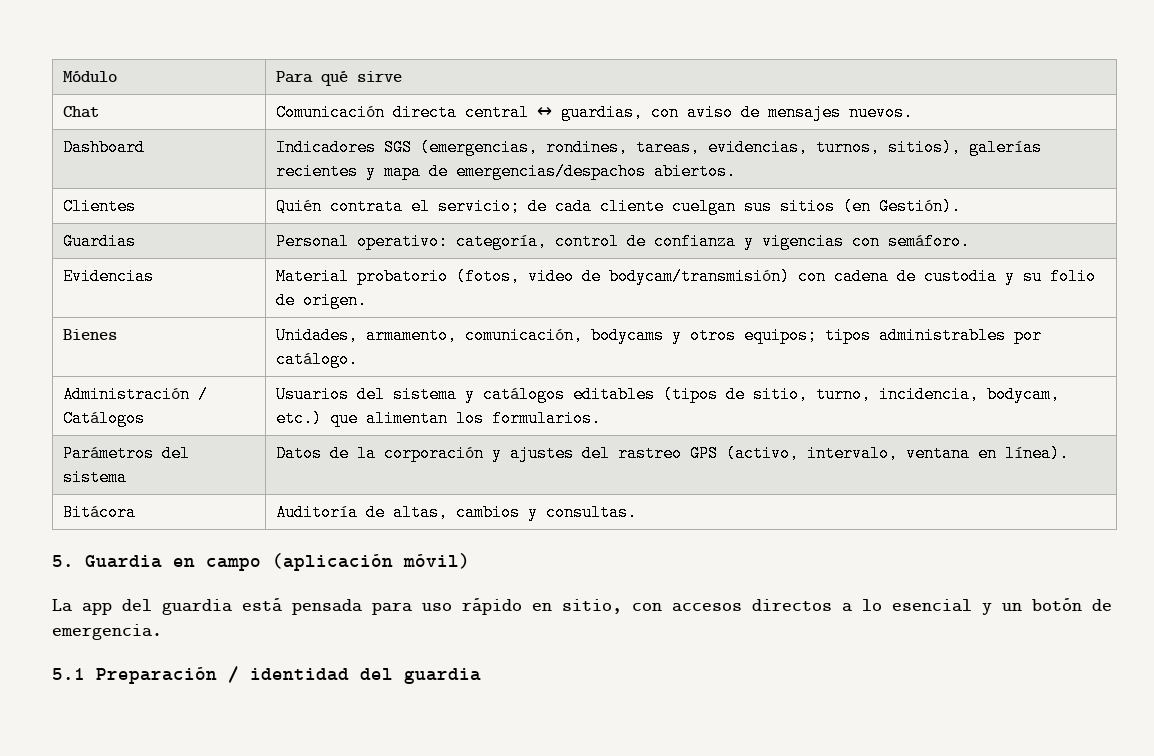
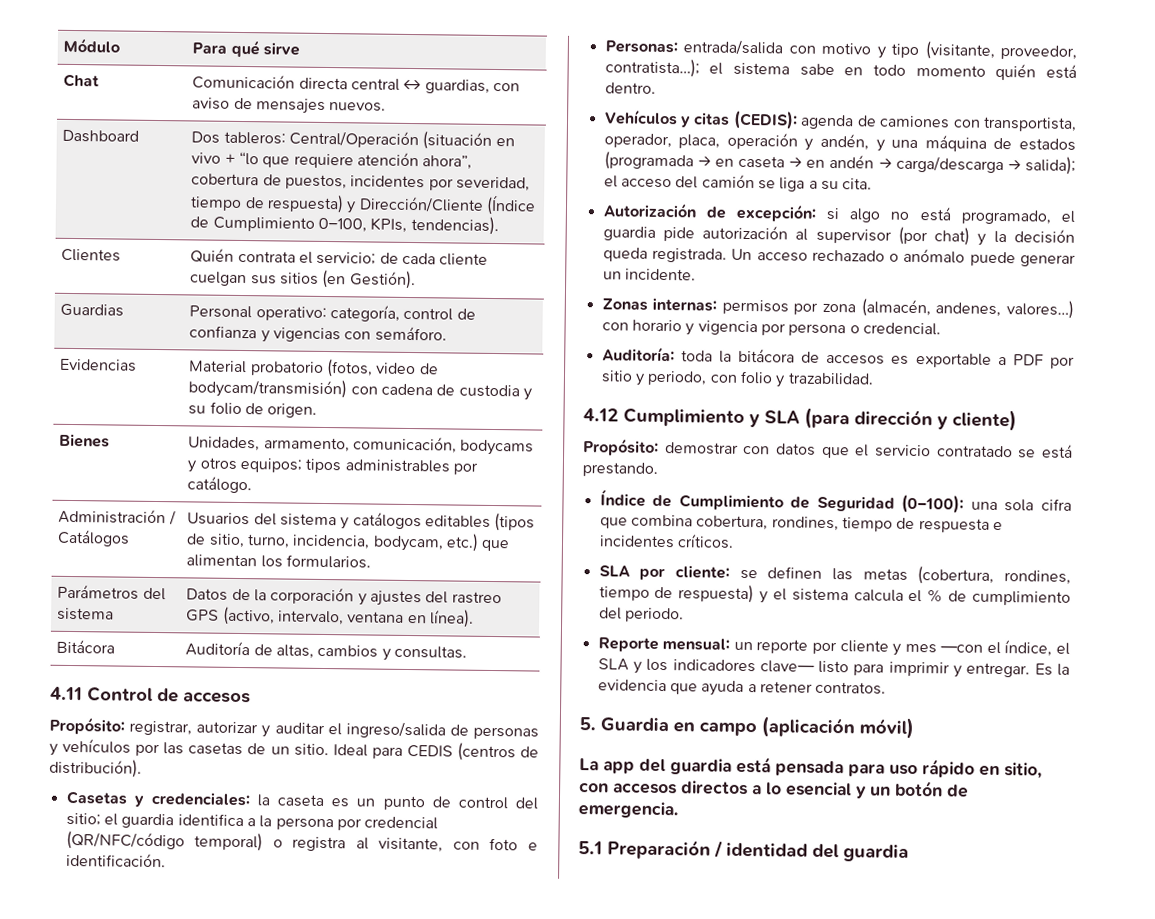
- Dashboard | Indicadores SGS (emergencias, rondines, tareas, evidencias, turnos, sitios), galerías recientes y mapa de emergencias/despachos abiertos.
+ Dashboard | Dos tableros: Central/Operación (situación en vivo + “lo que requiere atención ahora”, cobertura de puestos, incidentes por severidad, tiempo de respuesta) y Dirección/Cliente (Índice de Cumplimiento 0–100, KPIs, tendencias).
+ 4.11 Control de accesos
+ Propósito: registrar, autorizar y auditar el ingreso/salida de personas y vehículos por las casetas de un sitio. Ideal para CEDIS (centros de distribución).
+ Casetas y credenciales: la caseta es un punto de control del sitio; el guardia identifica a la persona por credencial (QR/NFC/código temporal) o registra al visitante, con foto e identificación.
+ Personas: entrada/salida con motivo y tipo (visitante, proveedor, contratista…); el sistema sabe en todo momento quién está dentro.
+ Vehículos y citas (CEDIS): agenda de camiones con transportista, operador, placa, operación y andén, y una máquina de estados (programada → en caseta → en andén → carga/descarga → salida); el acceso del camión se liga a su cita.
+ Autorización de excepción: si algo no está programado, el guardia pide autorización al supervisor (por chat) y la decisión queda registrada. Un acceso rechazado o anómalo puede generar un incidente.
+ Zonas internas: permisos por zona (almacén, andenes, valores…) con horario y vigencia por persona o credencial.
+ Auditoría: toda la bitácora de accesos es exportable a PDF por sitio y periodo, con folio y trazabilidad.
+ 4.12 Cumplimiento y SLA (para dirección y cliente)
+ Propósito: demostrar con datos que el servicio contratado se está prestando.
+ Índice de Cumplimiento de Seguridad (0–100): una sola cifra que combina cobertura, rondines, tiempo de respuesta e incidentes críticos.
+ SLA por cliente: se definen las metas (cobertura, rondines, tiempo de respuesta) y el sistema calcula el % de cumplimiento del periodo.
+ Reporte mensual: un reporte por cliente y mes —con el índice, el SLA y los indicadores clave— listo para imprimir y entregar. Es la evidencia que ayuda a retener contratos.

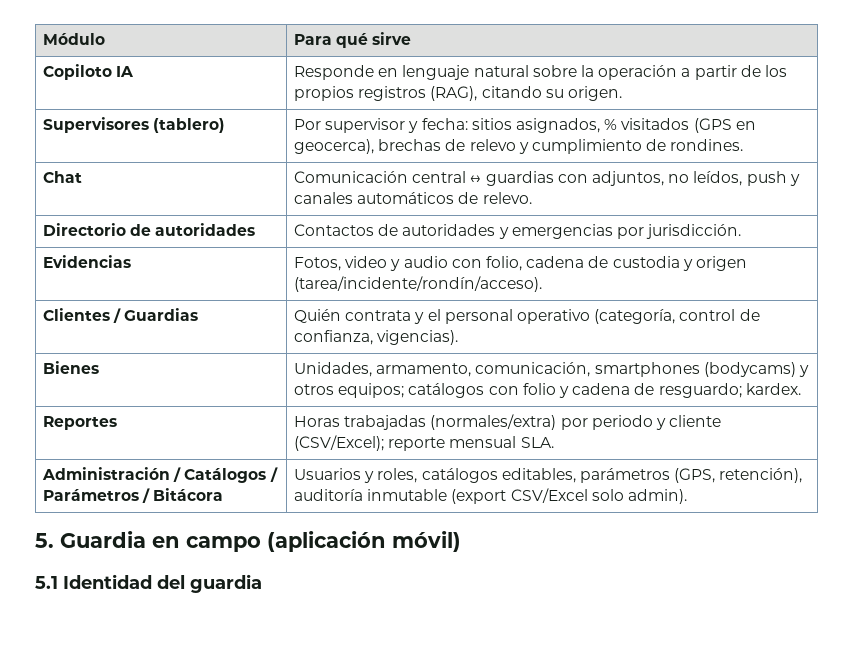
+ Copiloto IA | Responde en lenguaje natural sobre la operación a partir de los propios registros (RAG), citando su origen.
+ Supervisores (tablero) | Por supervisor y fecha: sitios asignados, % visitados (GPS en geocerca), brechas de relevo y cumplimiento de rondines.
- Chat | Comunicación directa central ↔ guardias, con aviso de mensajes nuevos.
- Dashboard | Dos tableros: Central/Operación (situación en vivo + “lo que requiere atención ahora”, cobertura de puestos, incidentes por severidad, tiempo de respuesta) y Dirección/Cliente (Índice de Cumplimiento 0–100, KPIs, tendencias).
- Clientes | Quién contrata el servicio; de cada cliente cuelgan sus sitios (en Gestión).
- Guardias | Personal operativo: categoría, control de confianza y vigencias con semáforo.
- Evidencias | Material probatorio (fotos, video de bodycam/transmisión) con cadena de custodia y su folio de origen.
+ Chat | Comunicación central ↔ guardias con adjuntos, no leídos, push y canales automáticos de relevo.
+ Directorio de autoridades | Contactos de autoridades y emergencias por jurisdicción.
+ Evidencias | Fotos, video y audio con folio, cadena de custodia y origen (tarea/incidente/rondín/acceso).
+ Clientes / Guardias | Quién contrata y el personal operativo (categoría, control de confianza, vigencias).
- Bienes | Unidades, armamento, comunicación, bodycams y otros equipos; tipos administrables por catálogo.
- Administración / Catálogos | Usuarios del sistema y catálogos editables (tipos de sitio, turno, incidencia, bodycam, etc.) que alimentan los formularios.
- Parámetros del sistema | Datos de la corporación y ajustes del rastreo GPS (activo, intervalo, ventana en línea).
- Bitácora | Auditoría de altas, cambios y consultas.
- 4.11 Control de accesos
- Propósito: registrar, autorizar y auditar el ingreso/salida de personas y vehículos por las casetas de un sitio. Ideal para CEDIS (centros de distribución).
- Casetas y credenciales: la caseta es un punto de control del sitio; el guardia identifica a la persona por credencial (QR/NFC/código temporal) o registra al visitante, con foto e identificación.
- Personas: entrada/salida con motivo y tipo (visitante, proveedor, contratista…); el sistema sabe en todo momento quién está dentro.
- Vehículos y citas (CEDIS): agenda de camiones con transportista, operador, placa, operación y andén, y una máquina de estados (programada → en caseta → en andén → carga/descarga → salida); el acceso del camión se liga a su cita.
- Autorización de excepción: si algo no está programado, el guardia pide autorización al supervisor (por chat) y la decisión queda registrada. Un acceso rechazado o anómalo puede generar un incidente.
- Zonas internas: permisos por zona (almacén, andenes, valores…) con horario y vigencia por persona o credencial.
- Auditoría: toda la bitácora de accesos es exportable a PDF por sitio y periodo, con folio y trazabilidad.
- 4.12 Cumplimiento y SLA (para dirección y cliente)
- Propósito: demostrar con datos que el servicio contratado se está prestando.
- Índice de Cumplimiento de Seguridad (0–100): una sola cifra que combina cobertura, rondines, tiempo de respuesta e incidentes críticos.
- SLA por cliente: se definen las metas (cobertura, rondines, tiempo de respuesta) y el sistema calcula el % de cumplimiento del periodo.
- Reporte mensual: un reporte por cliente y mes —con el índice, el SLA y los indicadores clave— listo para imprimir y entregar. Es la evidencia que ayuda a retener contratos.
+ Bienes | Unidades, armamento, comunicación, smartphones (bodycams) y otros equipos; catálogos con folio y cadena de resguardo; kardex.
+ Reportes | Horas trabajadas (normales/extra) por periodo y cliente (CSV/Excel); reporte mensual SLA.
+ Administración / Catálogos / Parámetros / Bitácora | Usuarios y roles, catálogos editables, parámetros (GPS, retención), auditoría inmutable (export CSV/Excel solo admin).
- La app del guardia está pensada para uso rápido en sitio, con accesos directos a lo esencial y un botón de emergencia.
- 5.1 Preparación / identidad del guardia
+ 5.1 Identidad del guardia

